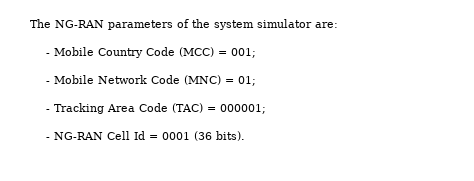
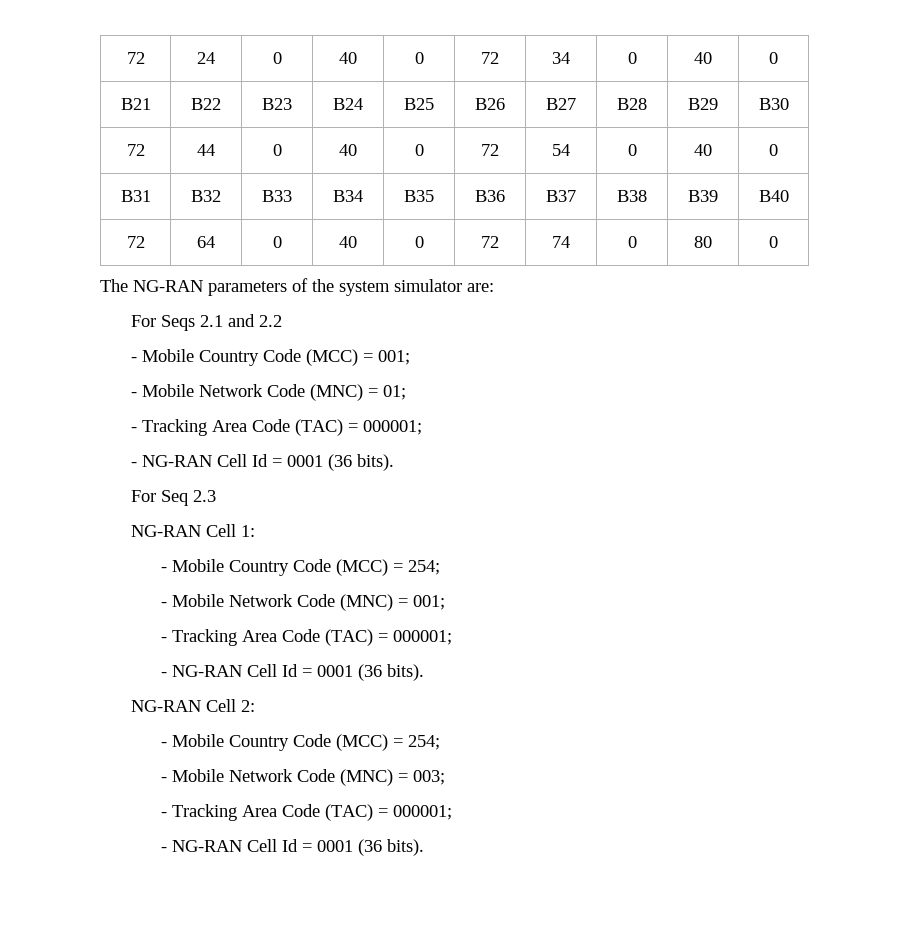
+ 72 | 24 | 0 | 40 | 0 | 72 | 34 | 0 | 40 | 0
+ B21 | B22 | B23 | B24 | B25 | B26 | B27 | B28 | B29 | B30
+ 72 | 44 | 0 | 40 | 0 | 72 | 54 | 0 | 40 | 0
+ B31 | B32 | B33 | B34 | B35 | B36 | B37 | B38 | B39 | B40
+ 72 | 64 | 0 | 40 | 0 | 72 | 74 | 0 | 80 | 0
+ For Seqs 2.1 and 2.2
+ For Seq 2.3
+ NG-RAN Cell 1:
+ - Mobile Country Code (MCC) = 254;
+ - Mobile Network Code (MNC) = 001;
+ - Tracking Area Code (TAC) = 000001;
+ - NG-RAN Cell Id = 0001 (36 bits).
+ NG-RAN Cell 2:
+ - Mobile Country Code (MCC) = 254;
+ - Mobile Network Code (MNC) = 003;
+ - Tracking Area Code (TAC) = 000001;
+ - NG-RAN Cell Id = 0001 (36 bits).

